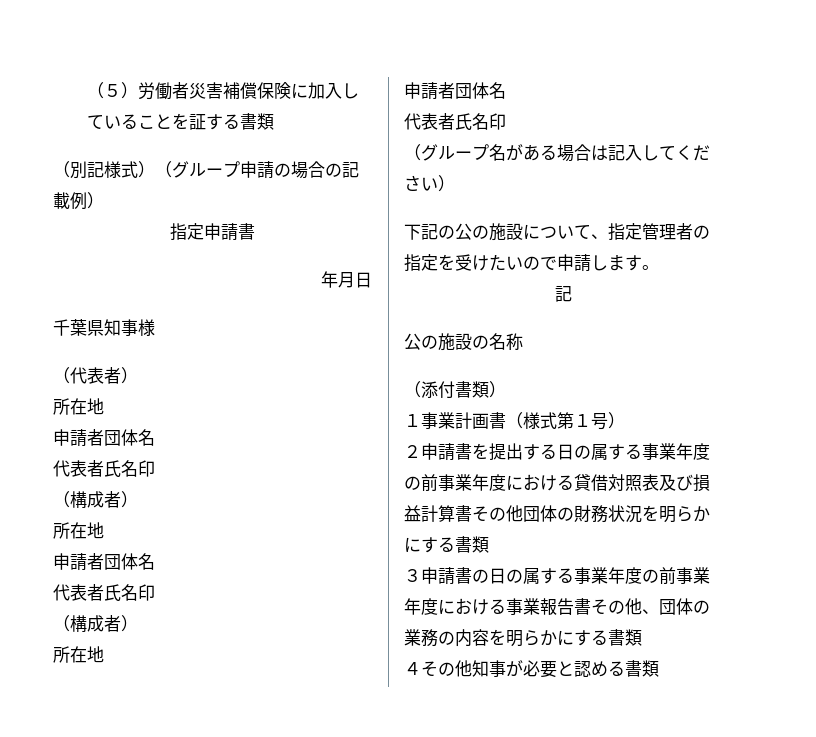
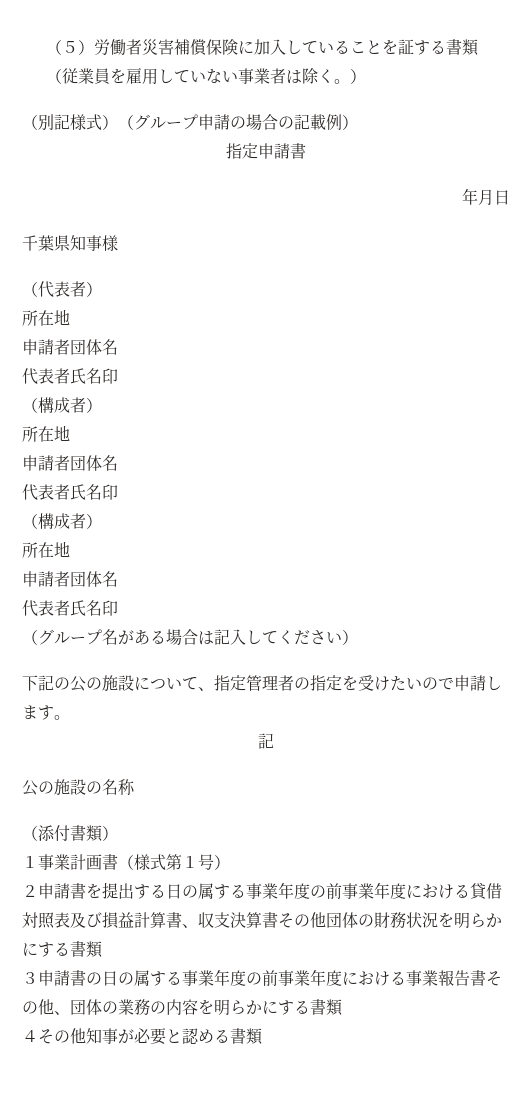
- （５）労働者災害補償保険に加入していることを証する書類
+ （５）労働者災害補償保険に加入していることを証する書類（従業員を雇用していない事業者は除く。）
- ２申請書を提出する日の属する事業年度の前事業年度における貸借対照表及び損益計算書その他団体の財務状況を明らかにする書類
+ ２申請書を提出する日の属する事業年度の前事業年度における貸借対照表及び損益計算書、収支決算書その他団体の財務状況を明らかにする書類

